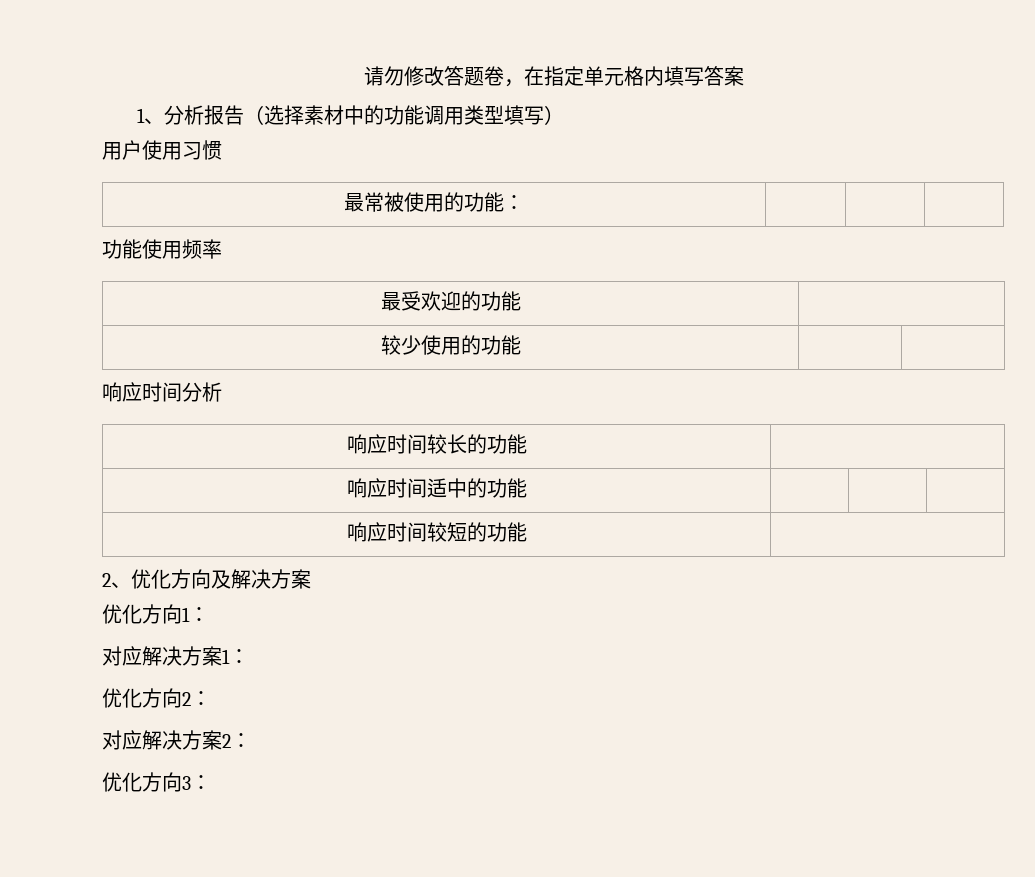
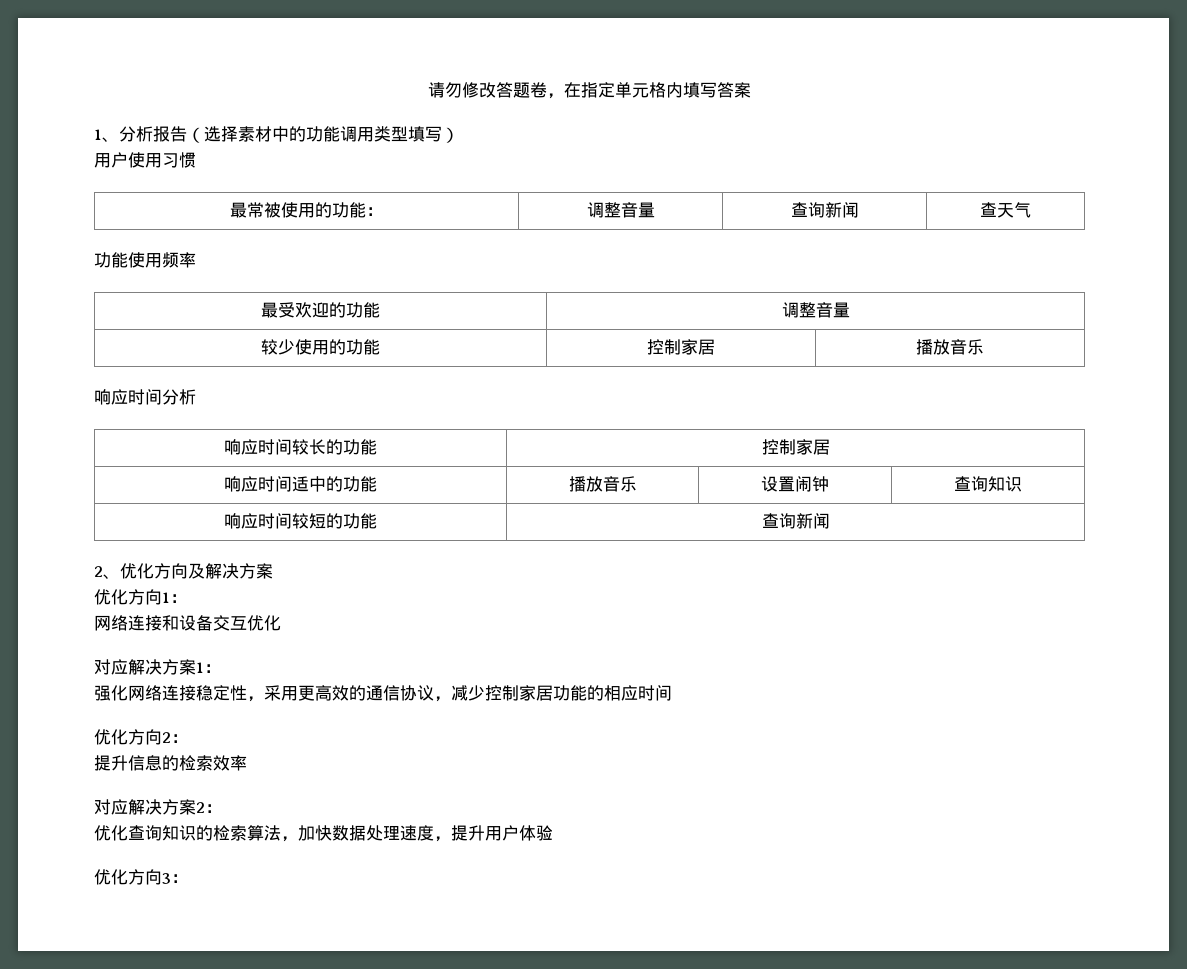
- 最常被使用的功能： | | |
+ 最常被使用的功能： | 调整音量 | 查询新闻 | 查天气
- 最受欢迎的功能 |
+ 最受欢迎的功能 | 调整音量
- 较少使用的功能 | |
+ 较少使用的功能 | 控制家居 | 播放音乐
- 响应时间较长的功能 |
+ 响应时间较长的功能 | 控制家居
- 响应时间适中的功能 | | |
+ 响应时间适中的功能 | 播放音乐 | 设置闹钟 | 查询知识
- 响应时间较短的功能 |
+ 响应时间较短的功能 | 查询新闻
+ 网络连接和设备交互优化
+ 强化网络连接稳定性，采用更高效的通信协议，减少控制家居功能的相应时间
+ 提升信息的检索效率
+ 优化查询知识的检索算法，加快数据处理速度，提升用户体验

